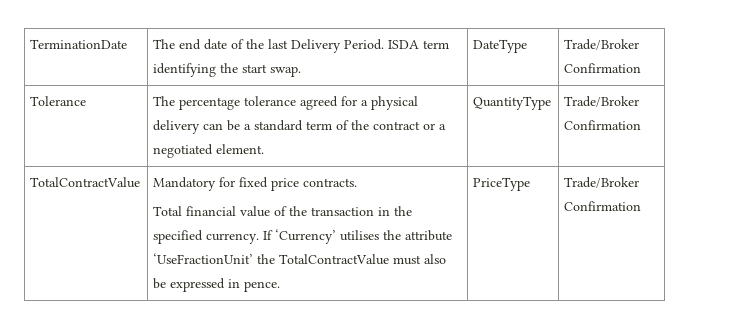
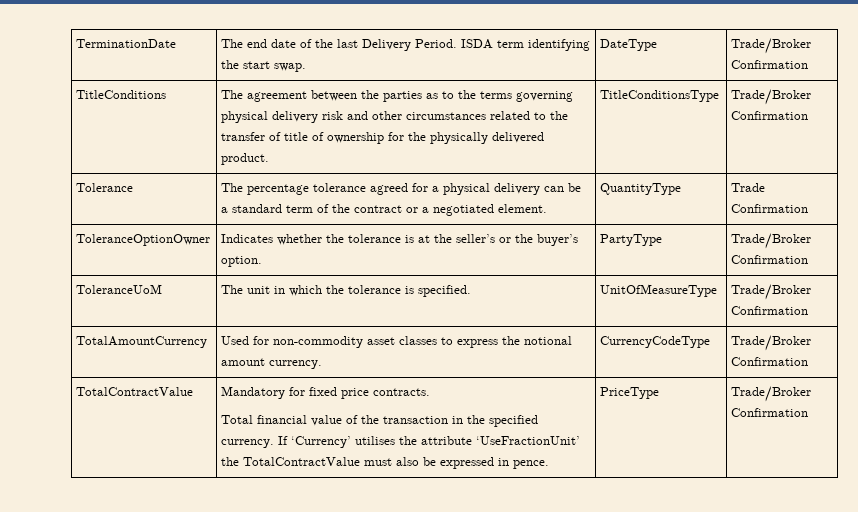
+ TitleConditions | The agreement between the parties as to the terms governing physical delivery risk and other circumstances related to the transfer of title of ownership for the physically delivered product. | TitleConditionsType | Trade/Broker Confirmation
- Tolerance | The percentage tolerance agreed for a physical delivery can be a standard term of the contract or a negotiated element. | QuantityType | Trade/Broker Confirmation
+ Tolerance | The percentage tolerance agreed for a physical delivery can be a standard term of the contract or a negotiated element. | QuantityType | Trade Confirmation
+ ToleranceOptionOwner | Indicates whether the tolerance is at the seller’s or the buyer’s option. | PartyType | Trade/Broker Confirmation
+ ToleranceUoM | The unit in which the tolerance is specified. | UnitOfMeasureType | Trade/Broker Confirmation
+ TotalAmountCurrency | Used for non-commodity asset classes to express the notional amount currency. | CurrencyCodeType | Trade/Broker Confirmation

